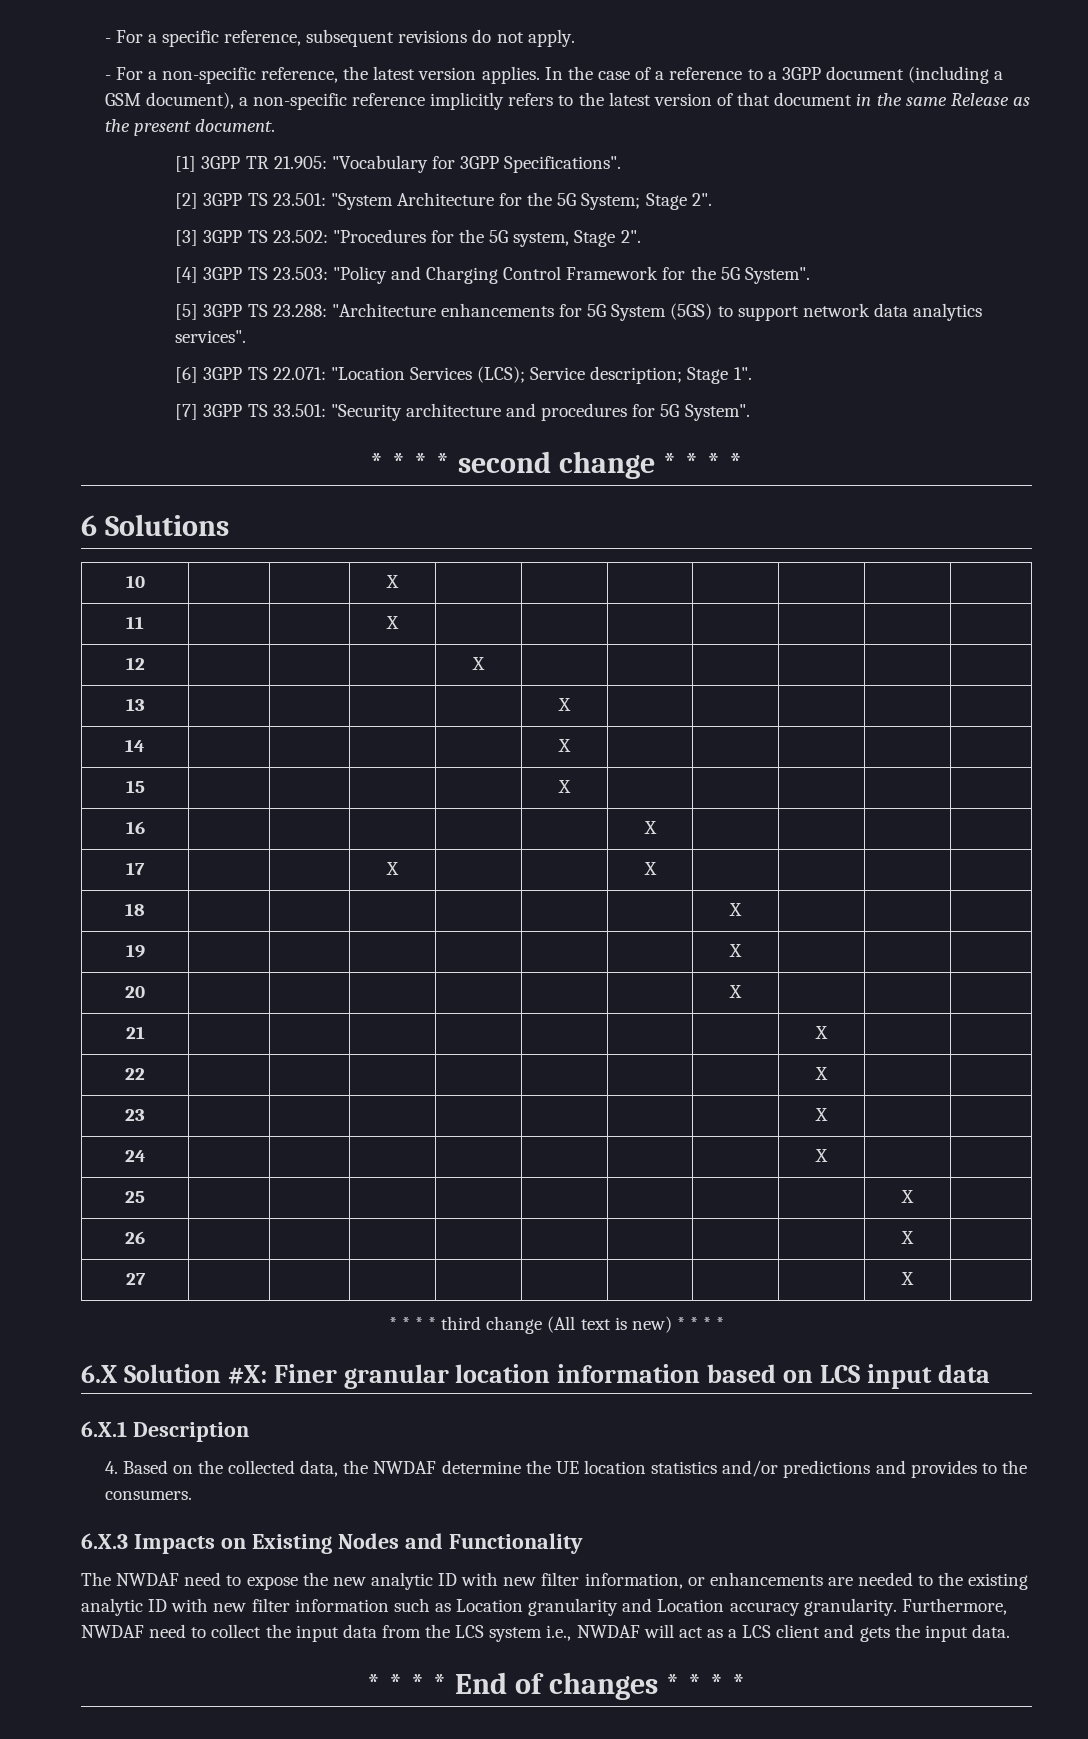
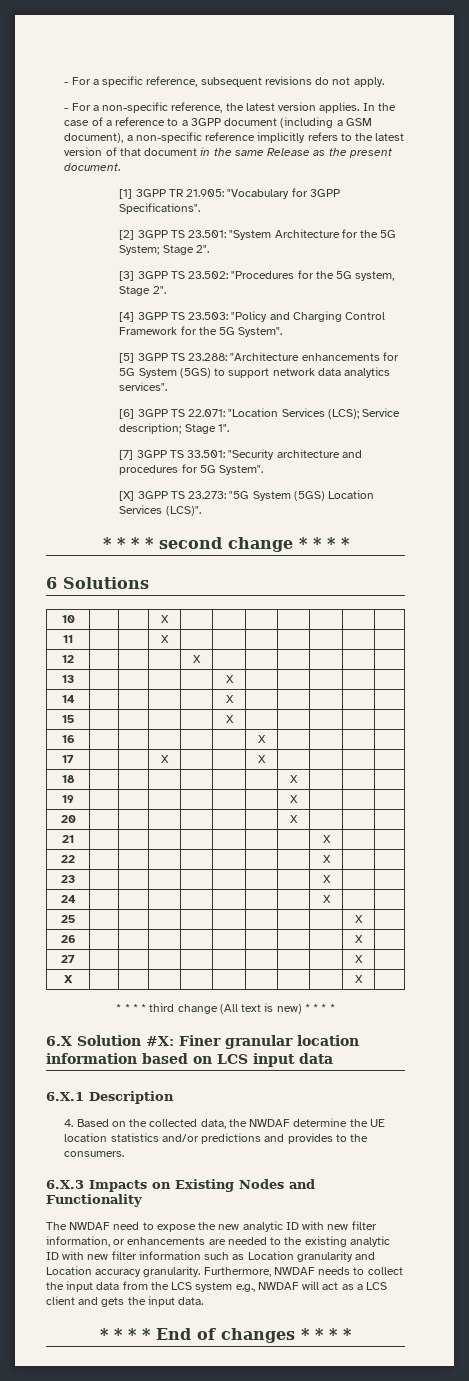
+ [X] 3GPP TS 23.273: "5G System (5GS) Location Services (LCS)".
+ X | | | | | | | | | X |
- Furthermore, NWDAF need to collect the input data from the LCS system i.e., NWDAF will act as a LCS client and gets the input data.
+ Furthermore, NWDAF needs to collect the input data from the LCS system e.g., NWDAF will act as a LCS client and gets the input data.

